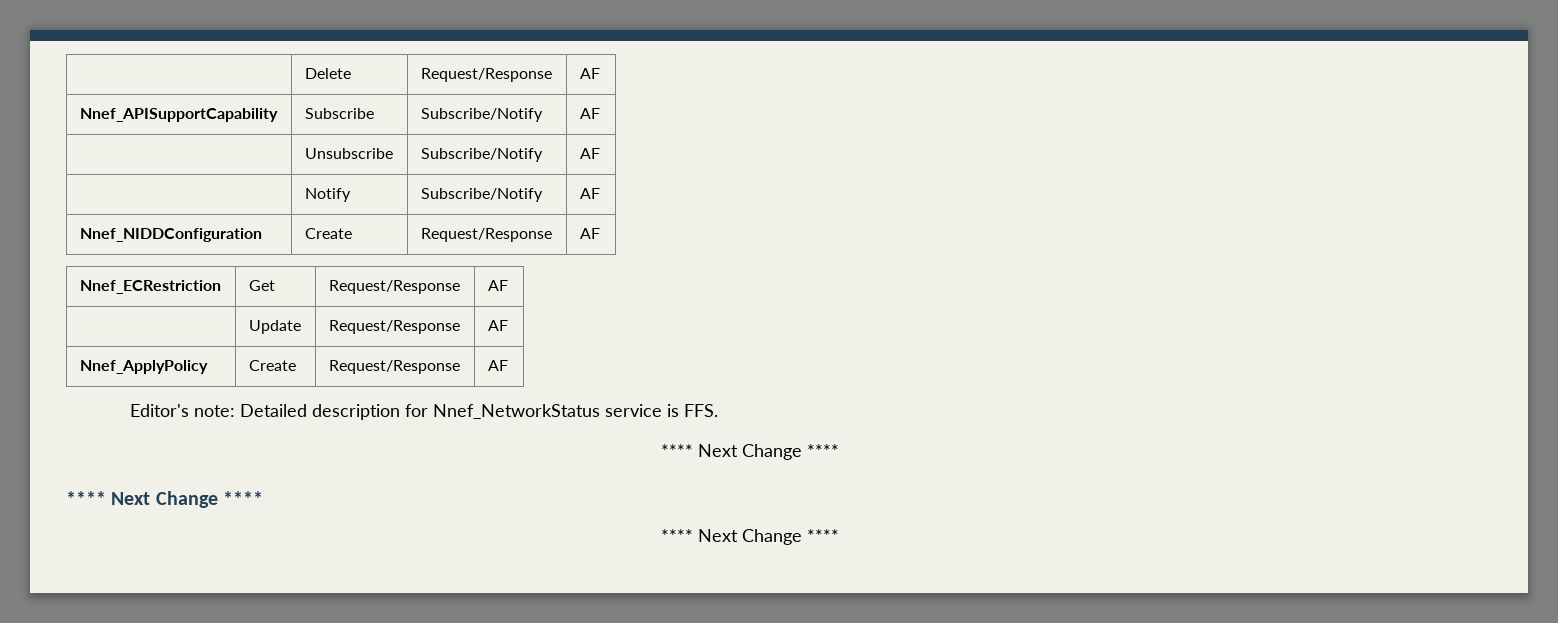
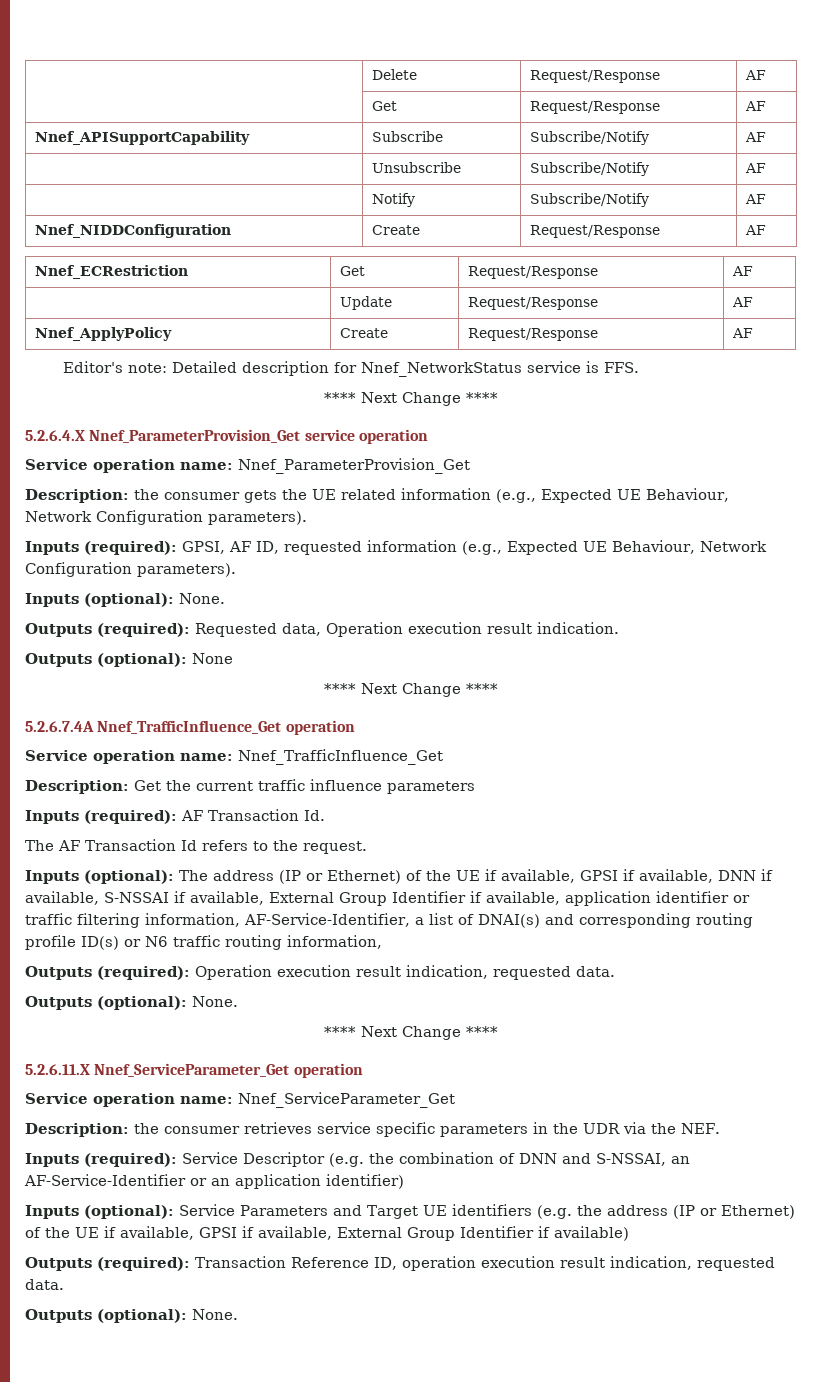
  | Delete | Request/Response | AF
+ | Get | Request/Response | AF
  Editor's note: Detailed description for Nnef_NetworkStatus service is FFS.
  **** Next Change ****
+ 5.2.6.4.X Nnef_ParameterProvision_Get service operation
+ Service operation name: Nnef_ParameterProvision_Get
+ Description: the consumer gets the UE related information (e.g., Expected UE Behaviour, Network Configuration parameters).
+ Inputs (required): GPSI, AF ID, requested information (e.g., Expected UE Behaviour, Network Configuration parameters).
+ Inputs (optional): None.
+ Outputs (required): Requested data, Operation execution result indication.
+ Outputs (optional): None
  **** Next Change ****
+ 5.2.6.7.4A Nnef_TrafficInfluence_Get operation
+ Service operation name: Nnef_TrafficInfluence_Get
+ Description: Get the current traffic influence parameters
+ Inputs (required): AF Transaction Id.
+ The AF Transaction Id refers to the request.
+ Inputs (optional): The address (IP or Ethernet) of the UE if available, GPSI if available, DNN if available, S-NSSAI if available, External Group Identifier if available, application identifier or traffic filtering information, AF-Service-Identifier, a list of DNAI(s) and corresponding routing profile ID(s) or N6 traffic routing information,
+ Outputs (required): Operation execution result indication, requested data.
+ Outputs (optional): None.
  **** Next Change ****
+ 5.2.6.11.X Nnef_ServiceParameter_Get operation
+ Service operation name: Nnef_ServiceParameter_Get
+ Description: the consumer retrieves service specific parameters in the UDR via the NEF.
+ Inputs (required): Service Descriptor (e.g. the combination of DNN and S-NSSAI, an AF-Service-Identifier or an application identifier)
+ Inputs (optional): Service Parameters and Target UE identifiers (e.g. the address (IP or Ethernet) of the UE if available, GPSI if available, External Group Identifier if available)
+ Outputs (required): Transaction Reference ID, operation execution result indication, requested data.
+ Outputs (optional): None.

